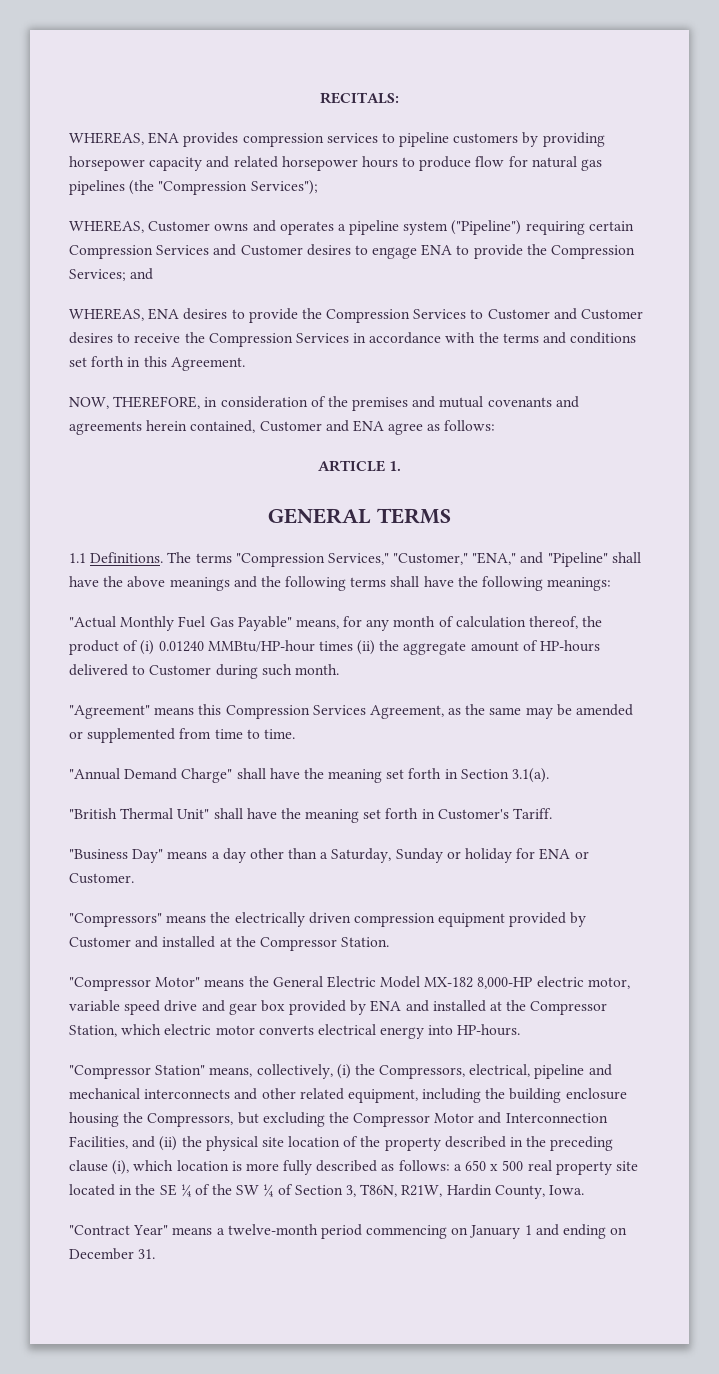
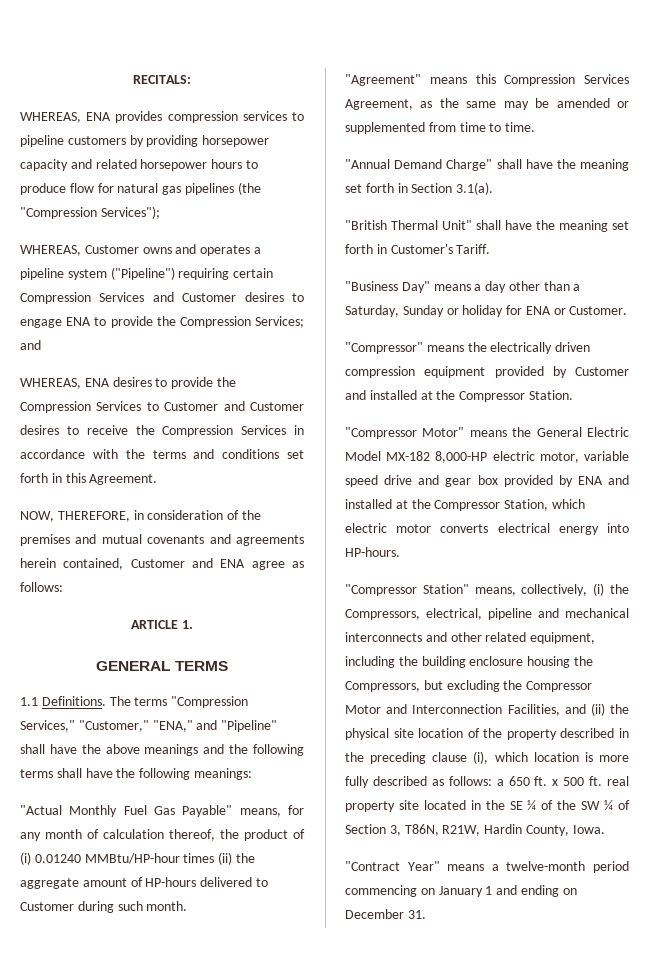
- "Compressors" means the electrically driven compression equipment provided by Customer and installed at the Compressor Station.
+ "Compressor" means the electrically driven compression equipment provided by Customer and installed at the Compressor Station.
- a 650 x 500 real property site located in the SE ¼ of the SW ¼ of Section 3, T86N, R21W, Hardin County, Iowa.
+ a 650 ft. x 500 ft. real property site located in the SE ¼ of the SW ¼ of Section 3, T86N, R21W, Hardin County, Iowa.

